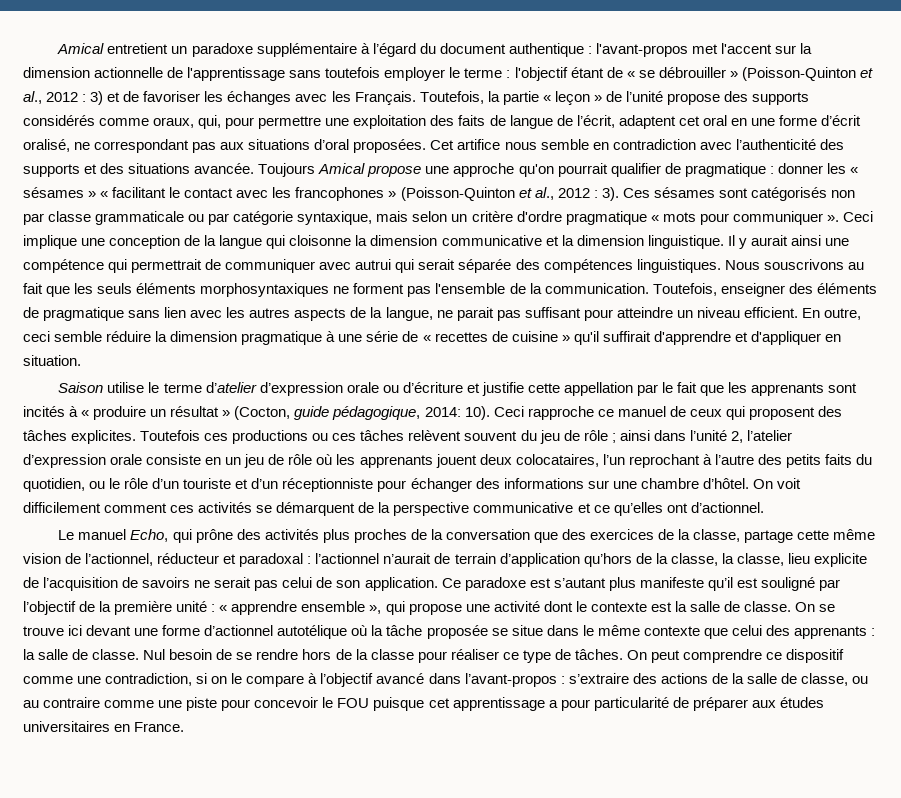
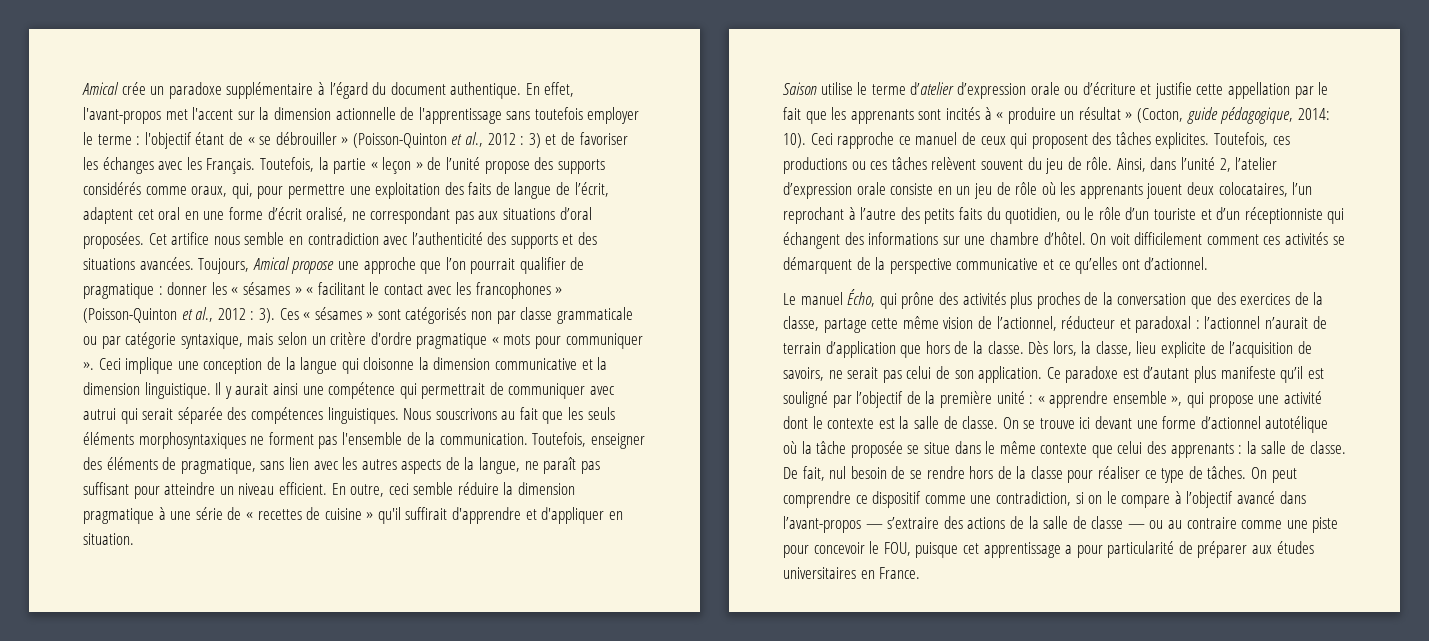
- Amical entretient un paradoxe supplémentaire à l’égard du document authentique : l'avant-propos met l'accent sur la dimension actionnelle de l'apprentissage sans toutefois employer le terme : l'objectif étant de « se débrouiller » (Poisson-Quinton et al., 2012 : 3) et de favoriser les échanges avec les Français.
+ Amical crée un paradoxe supplémentaire à l’égard du document authentique. En effet, l'avant-propos met l'accent sur la dimension actionnelle de l'apprentissage sans toutefois employer le terme : l'objectif étant de « se débrouiller » (Poisson-Quinton et al., 2012 : 3) et de favoriser les échanges avec les Français.
- Cet artifice nous semble en contradiction avec l’authenticité des supports et des situations avancée. Toujours Amical propose une approche qu'on pourrait qualifier de pragmatique : donner les « sésames » « facilitant le contact avec les francophones » (Poisson-Quinton et al., 2012 : 3).
+ Cet artifice nous semble en contradiction avec l’authenticité des supports et des situations avancées. Toujours, Amical propose une approche que l’on pourrait qualifier de pragmatique : donner les « sésames » « facilitant le contact avec les francophones » (Poisson-Quinton et al., 2012 : 3).
- Ces sésames sont catégorisés non par classe grammaticale ou par catégorie syntaxique, mais selon un critère d'ordre pragmatique « mots pour communiquer ».
+ Ces « sésames » sont catégorisés non par classe grammaticale ou par catégorie syntaxique, mais selon un critère d'ordre pragmatique « mots pour communiquer ».
- Toutefois, enseigner des éléments de pragmatique sans lien avec les autres aspects de la langue, ne parait pas suffisant pour atteindre un niveau efficient.
+ Toutefois, enseigner des éléments de pragmatique, sans lien avec les autres aspects de la langue, ne paraît pas suffisant pour atteindre un niveau efficient.
- Toutefois ces productions ou ces tâches relèvent souvent du jeu de rôle ; ainsi dans l’unité 2, l’atelier d’expression orale consiste en un jeu de rôle où les apprenants jouent deux colocataires, l’un reprochant à l’autre des petits faits du quotidien, ou le rôle d’un touriste et d’un réceptionniste pour échanger des informations sur une chambre d’hôtel.
+ Toutefois, ces productions ou ces tâches relèvent souvent du jeu de rôle. Ainsi, dans l’unité 2, l’atelier d’expression orale consiste en un jeu de rôle où les apprenants jouent deux colocataires, l’un reprochant à l’autre des petits faits du quotidien, ou le rôle d’un touriste et d’un réceptionniste qui échangent des informations sur une chambre d’hôtel.
- Le manuel Echo, qui prône des activités plus proches de la conversation que des exercices de la classe, partage cette même vision de l’actionnel, réducteur et paradoxal : l’actionnel n’aurait de terrain d’application qu’hors de la classe, la classe, lieu explicite de l’acquisition de savoirs ne serait pas celui de son application.
+ Le manuel Écho, qui prône des activités plus proches de la conversation que des exercices de la classe, partage cette même vision de l’actionnel, réducteur et paradoxal : l’actionnel n’aurait de terrain d’application que hors de la classe. Dès lors, la classe, lieu explicite de l’acquisition de savoirs, ne serait pas celui de son application.
- Ce paradoxe est s’autant plus manifeste qu’il est souligné par l’objectif de la première unité : « apprendre ensemble », qui propose une activité dont le contexte est la salle de classe.
+ Ce paradoxe est d’autant plus manifeste qu’il est souligné par l’objectif de la première unité : « apprendre ensemble », qui propose une activité dont le contexte est la salle de classe.
- Nul besoin de se rendre hors de la classe pour réaliser ce type de tâches.
+ De fait, nul besoin de se rendre hors de la classe pour réaliser ce type de tâches.
- On peut comprendre ce dispositif comme une contradiction, si on le compare à l’objectif avancé dans l’avant-propos : s’extraire des actions de la salle de classe, ou au contraire comme une piste pour concevoir le FOU puisque cet apprentissage a pour particularité de préparer aux études universitaires en France.
+ On peut comprendre ce dispositif comme une contradiction, si on le compare à l’objectif avancé dans l’avant-propos — s’extraire des actions de la salle de classe — ou au contraire comme une piste pour concevoir le FOU, puisque cet apprentissage a pour particularité de préparer aux études universitaires en France.

